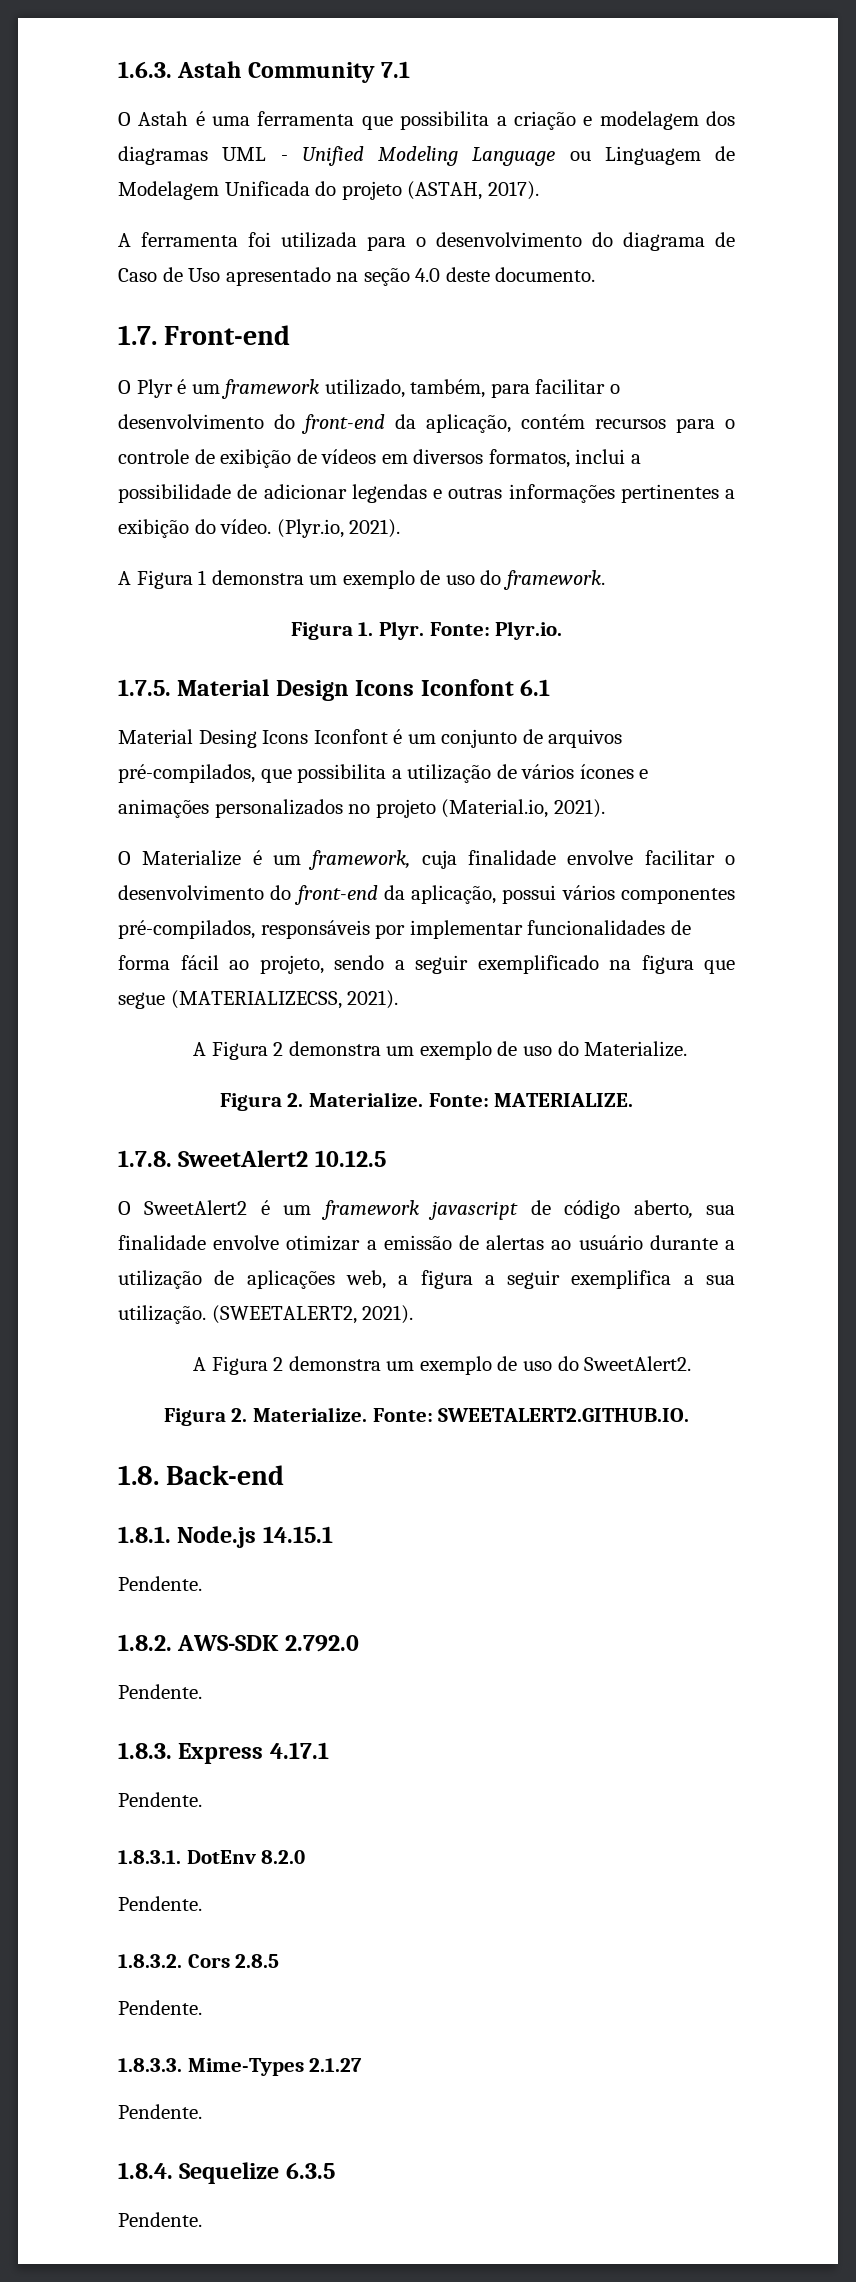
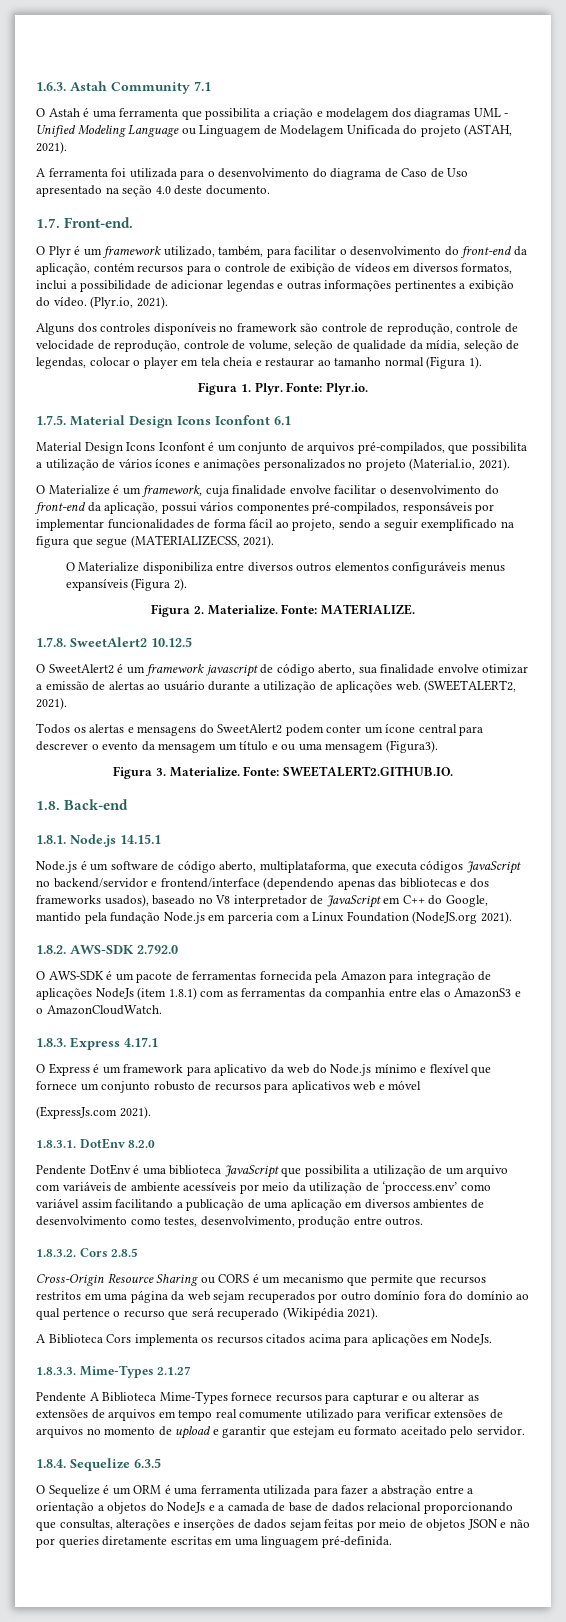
- O Astah é uma ferramenta que possibilita a criação e modelagem dos diagramas UML - Unified Modeling Language ou Linguagem de Modelagem Unificada do projeto (ASTAH, 2017).
+ O Astah é uma ferramenta que possibilita a criação e modelagem dos diagramas UML - Unified Modeling Language ou Linguagem de Modelagem Unificada do projeto (ASTAH, 2021).
- 1.7. Front-end
+ 1.7. Front-end.
- A Figura 1 demonstra um exemplo de uso do framework.
+ Alguns dos controles disponíveis no framework são controle de reprodução, controle de velocidade de reprodução, controle de volume, seleção de qualidade da mídia, seleção de legendas, colocar o player em tela cheia e restaurar ao tamanho normal (Figura 1).
- Material Desing Icons Iconfont é um conjunto de arquivos pré-compilados, que possibilita a utilização de vários ícones e animações personalizados no projeto (Material.io, 2021).
+ Material Design Icons Iconfont é um conjunto de arquivos pré-compilados, que possibilita a utilização de vários ícones e animações personalizados no projeto (Material.io, 2021).
- A Figura 2 demonstra um exemplo de uso do Materialize.
+ O Materialize disponibiliza entre diversos outros elementos configuráveis menus expansíveis (Figura 2).
- O SweetAlert2 é um framework javascript de código aberto, sua finalidade envolve otimizar a emissão de alertas ao usuário durante a utilização de aplicações web, a figura a seguir exemplifica a sua utilização. (SWEETALERT2, 2021).
- A Figura 2 demonstra um exemplo de uso do SweetAlert2.
- Figura 2. Materialize.
+ O SweetAlert2 é um framework javascript de código aberto, sua finalidade envolve otimizar a emissão de alertas ao usuário durante a utilização de aplicações web. (SWEETALERT2, 2021).
+ Todos os alertas e mensagens do SweetAlert2 podem conter um ícone central para descrever o evento da mensagem um título e ou uma mensagem (Figura3).
+ Figura 3. Materialize.
  1.8.1. Node.js 14.15.1
- Pendente.
+ Node.js é um software de código aberto, multiplataforma, que executa códigos JavaScript no backend/servidor e frontend/interface (dependendo apenas das bibliotecas e dos frameworks usados), baseado no V8 interpretador de JavaScript em C++ do Google, mantido pela fundação Node.js em parceria com a Linux Foundation (NodeJS.org 2021).
  1.8.2. AWS-SDK 2.792.0
- Pendente.
+ O AWS-SDK é um pacote de ferramentas fornecida pela Amazon para integração de aplicações NodeJs (item 1.8.1) com as ferramentas da companhia entre elas o AmazonS3 e o AmazonCloudWatch.
  1.8.3. Express 4.17.1
- Pendente.
+ O Express é um framework para aplicativo da web do Node.js mínimo e flexível que fornece um conjunto robusto de recursos para aplicativos web e móvel
+ (ExpressJs.com 2021).
  1.8.3.1. DotEnv 8.2.0
- Pendente.
+ Pendente DotEnv é uma biblioteca JavaScript que possibilita a utilização de um arquivo com variáveis de ambiente acessíveis por meio da utilização de ‘proccess.env’ como variável assim facilitando a publicação de uma aplicação em diversos ambientes de desenvolvimento como testes, desenvolvimento, produção entre outros.
  1.8.3.2. Cors 2.8.5
- Pendente.
+ Cross-Origin Resource Sharing ou CORS é um mecanismo que permite que recursos restritos em uma página da web sejam recuperados por outro domínio fora do domínio ao qual pertence o recurso que será recuperado (Wikipédia 2021).
+ A Biblioteca Cors implementa os recursos citados acima para aplicações em NodeJs.
  1.8.3.3. Mime-Types 2.1.27
- Pendente.
+ Pendente A Biblioteca Mime-Types fornece recursos para capturar e ou alterar as extensões de arquivos em tempo real comumente utilizado para verificar extensões de arquivos no momento de upload e garantir que estejam eu formato aceitado pelo servidor.
  1.8.4. Sequelize 6.3.5
- Pendente.
+ O Sequelize é um ORM é uma ferramenta utilizada para fazer a abstração entre a orientação a objetos do NodeJs e a camada de base de dados relacional proporcionando que consultas, alterações e inserções de dados sejam feitas por meio de objetos JSON e não por queries diretamente escritas em uma linguagem pré-definida.

